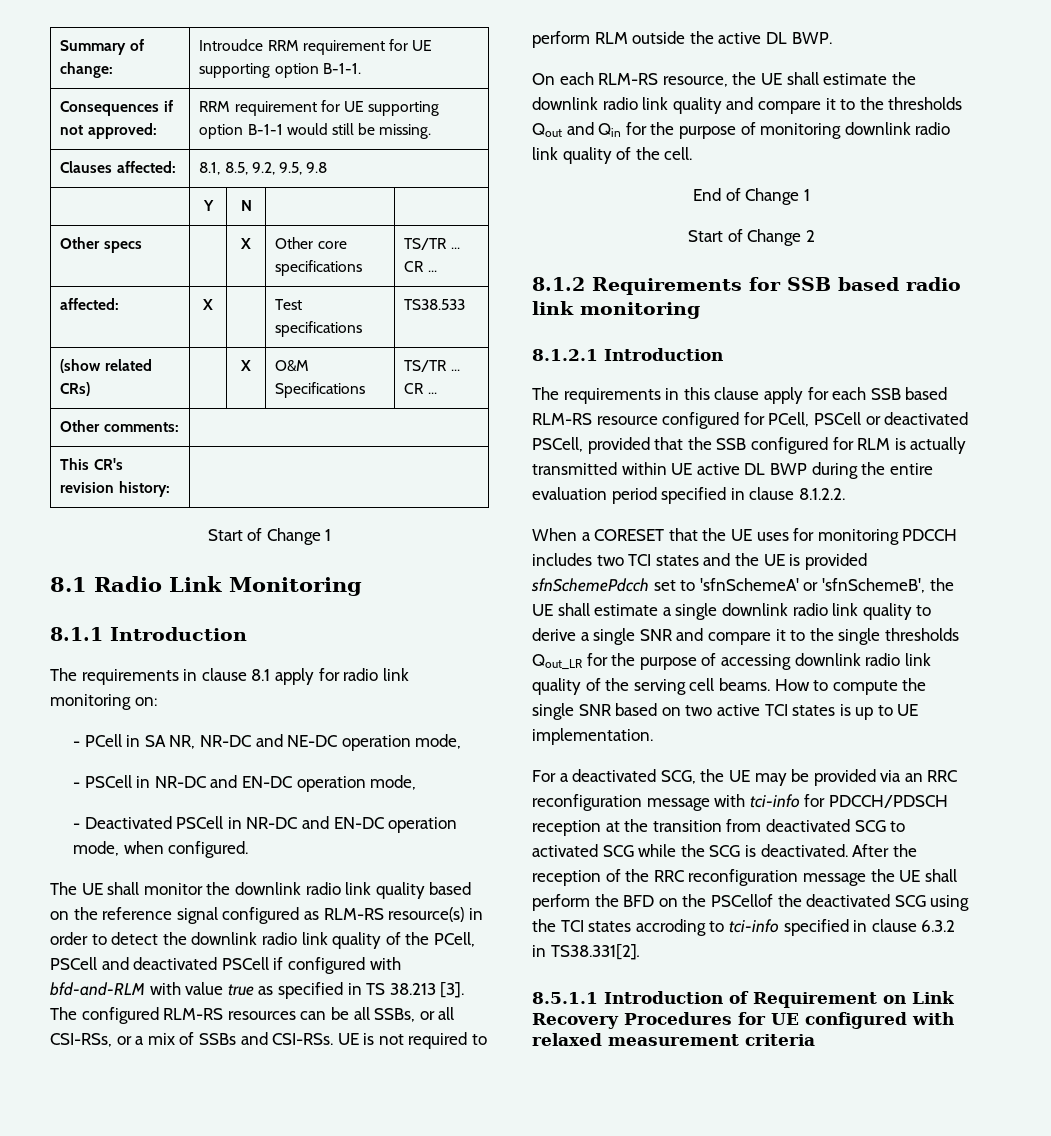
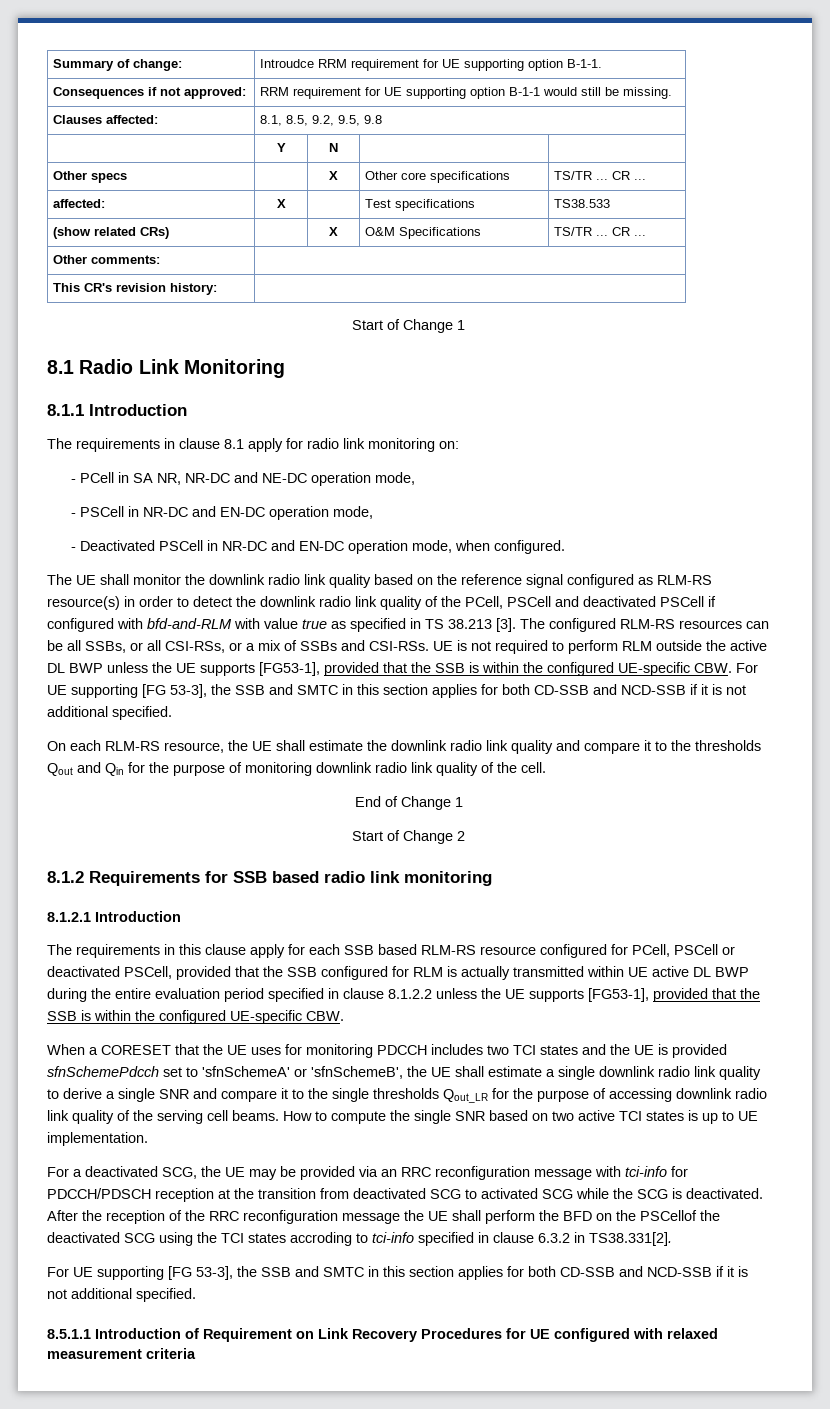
- UE is not required to perform RLM outside the active DL BWP.
+ UE is not required to perform RLM outside the active DL BWP unless the UE supports [FG53-1], provided that the SSB is within the configured UE-specific CBW. For UE supporting [FG 53-3], the SSB and SMTC in this section applies for both CD-SSB and NCD-SSB if it is not additional specified.
- The requirements in this clause apply for each SSB based RLM-RS resource configured for PCell, PSCell or deactivated PSCell, provided that the SSB configured for RLM is actually transmitted within UE active DL BWP during the entire evaluation period specified in clause 8.1.2.2.
+ The requirements in this clause apply for each SSB based RLM-RS resource configured for PCell, PSCell or deactivated PSCell, provided that the SSB configured for RLM is actually transmitted within UE active DL BWP during the entire evaluation period specified in clause 8.1.2.2 unless the UE supports [FG53-1], provided that the SSB is within the configured UE-specific CBW.
  After the reception of the RRC reconfiguration message the UE shall perform the BFD on the PSCellof the deactivated SCG using the TCI states accroding to tci-info specified in clause 6.3.2 in TS38.331[2].
+ For UE supporting [FG 53-3], the SSB and SMTC in this section applies for both CD-SSB and NCD-SSB if it is not additional specified.

